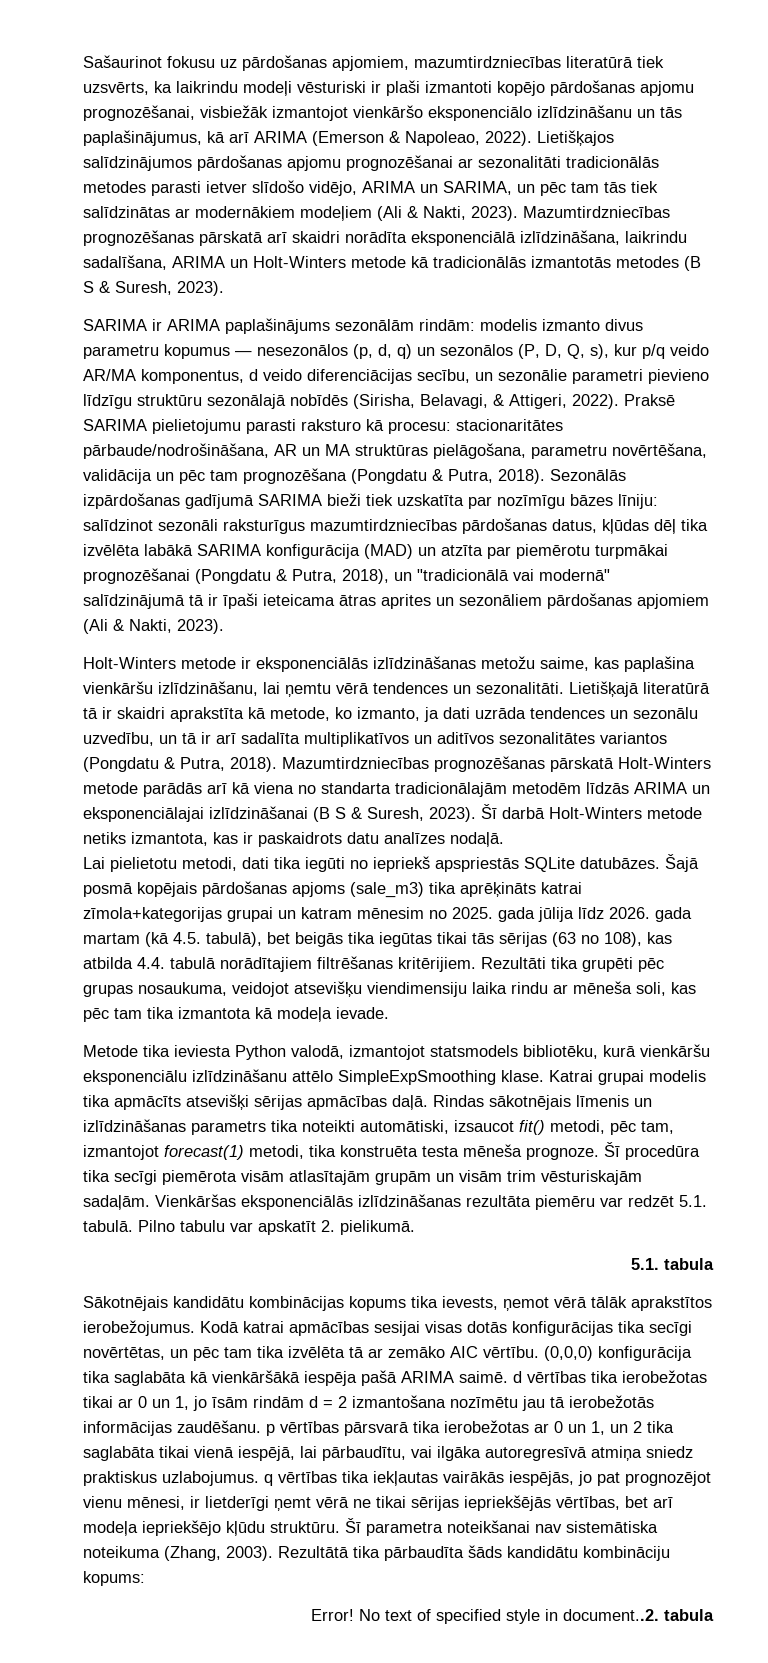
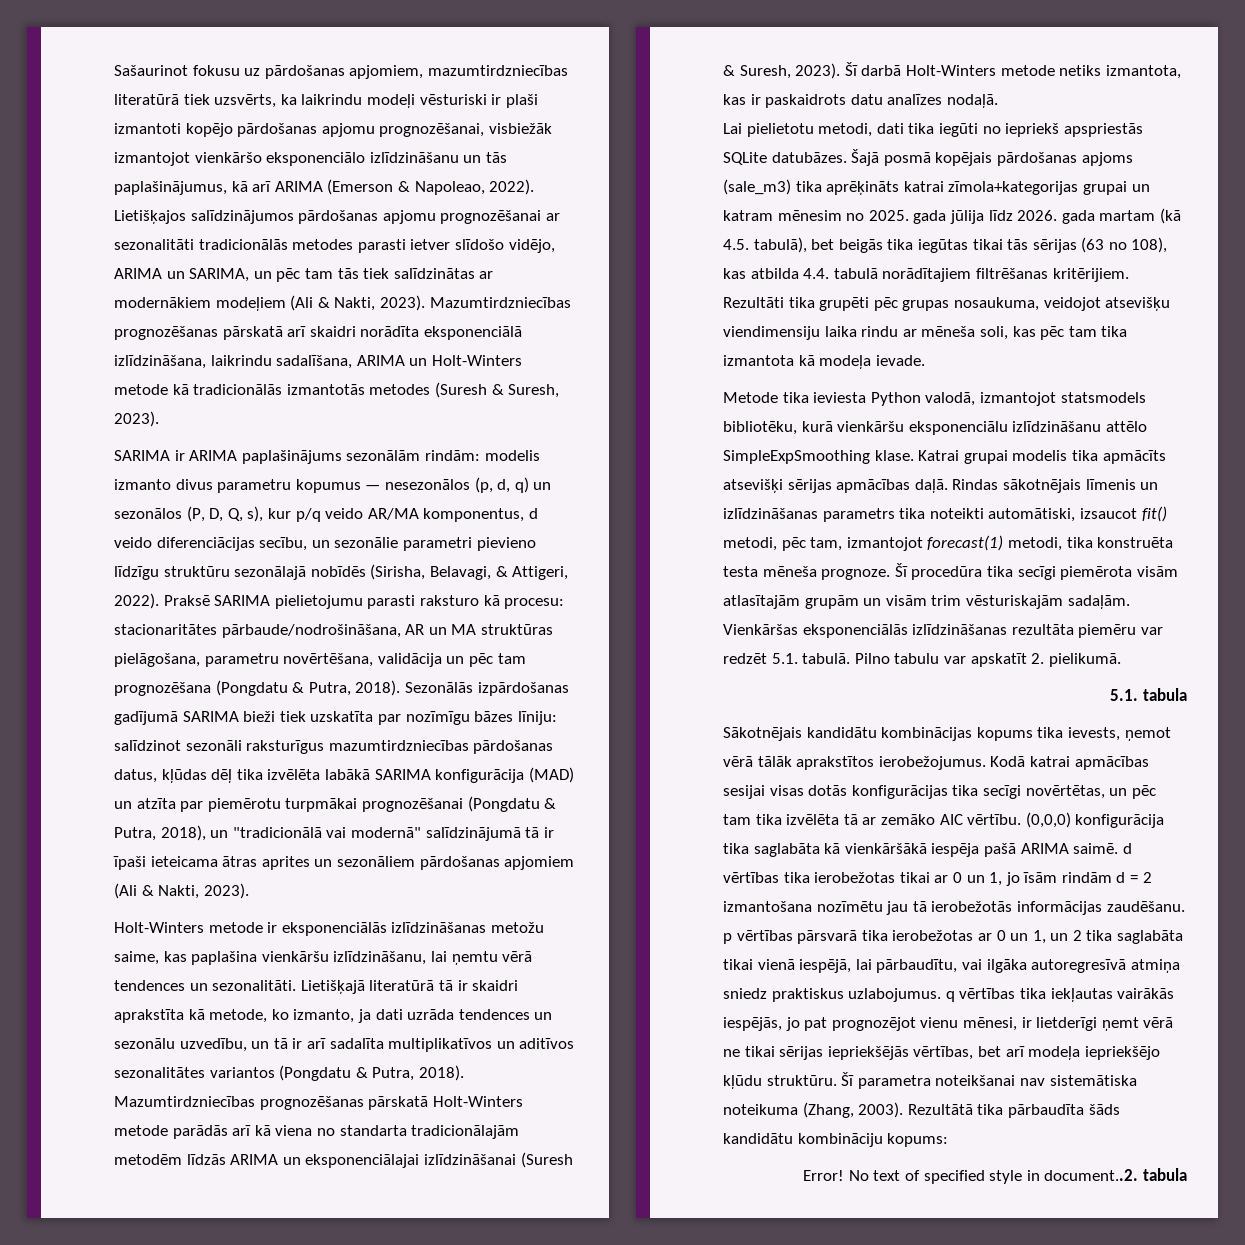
- Mazumtirdzniecības prognozēšanas pārskatā arī skaidri norādīta eksponenciālā izlīdzināšana, laikrindu sadalīšana, ARIMA un Holt-Winters metode kā tradicionālās izmantotās metodes (B S & Suresh, 2023).
+ Mazumtirdzniecības prognozēšanas pārskatā arī skaidri norādīta eksponenciālā izlīdzināšana, laikrindu sadalīšana, ARIMA un Holt-Winters metode kā tradicionālās izmantotās metodes (Suresh & Suresh, 2023).
- Mazumtirdzniecības prognozēšanas pārskatā Holt-Winters metode parādās arī kā viena no standarta tradicionālajām metodēm līdzās ARIMA un eksponenciālajai izlīdzināšanai (B S & Suresh, 2023).
+ Mazumtirdzniecības prognozēšanas pārskatā Holt-Winters metode parādās arī kā viena no standarta tradicionālajām metodēm līdzās ARIMA un eksponenciālajai izlīdzināšanai (Suresh & Suresh, 2023).

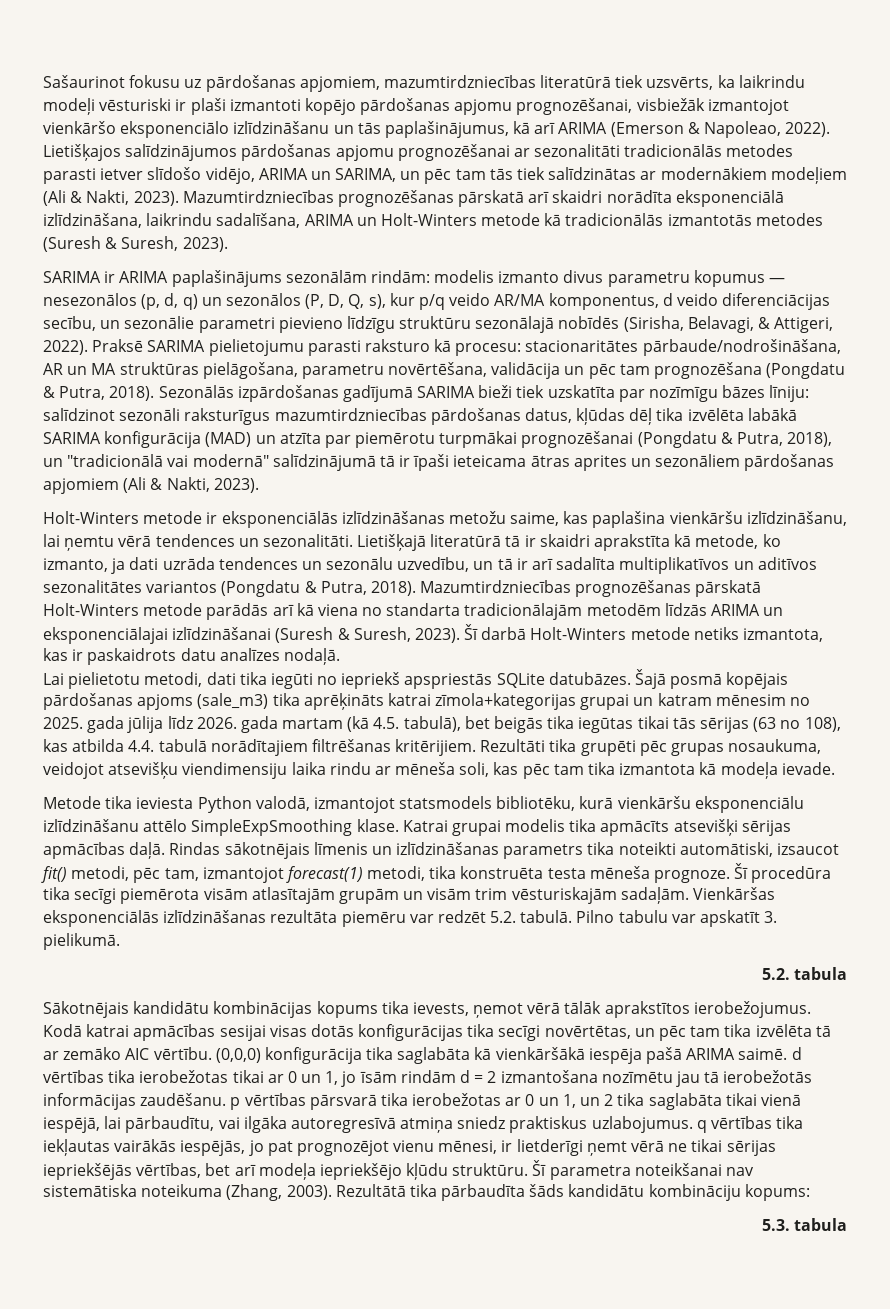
- Vienkāršas eksponenciālās izlīdzināšanas rezultāta piemēru var redzēt 5.1. tabulā.
+ Vienkāršas eksponenciālās izlīdzināšanas rezultāta piemēru var redzēt 5.2. tabulā.
- Pilno tabulu var apskatīt 2. pielikumā.
+ Pilno tabulu var apskatīt 3. pielikumā.
- 5.1. tabula
+ 5.2. tabula
- Error! No text of specified style in document..2. tabula
+ 5.3. tabula

